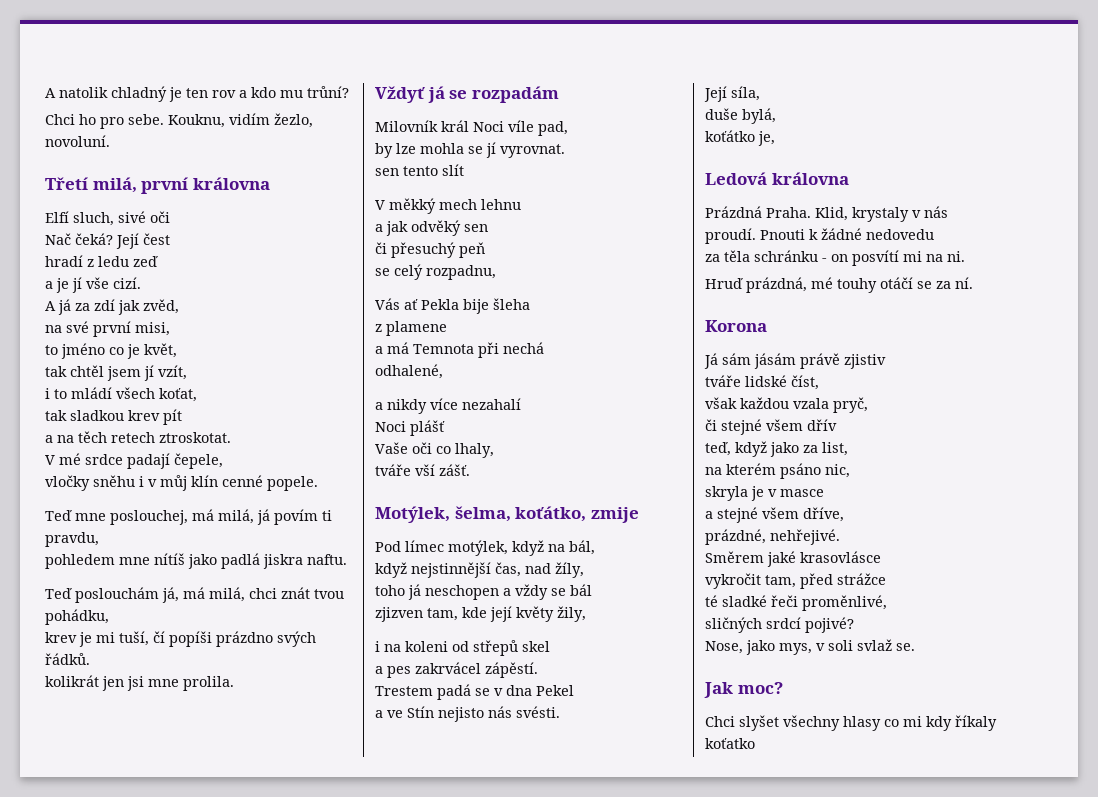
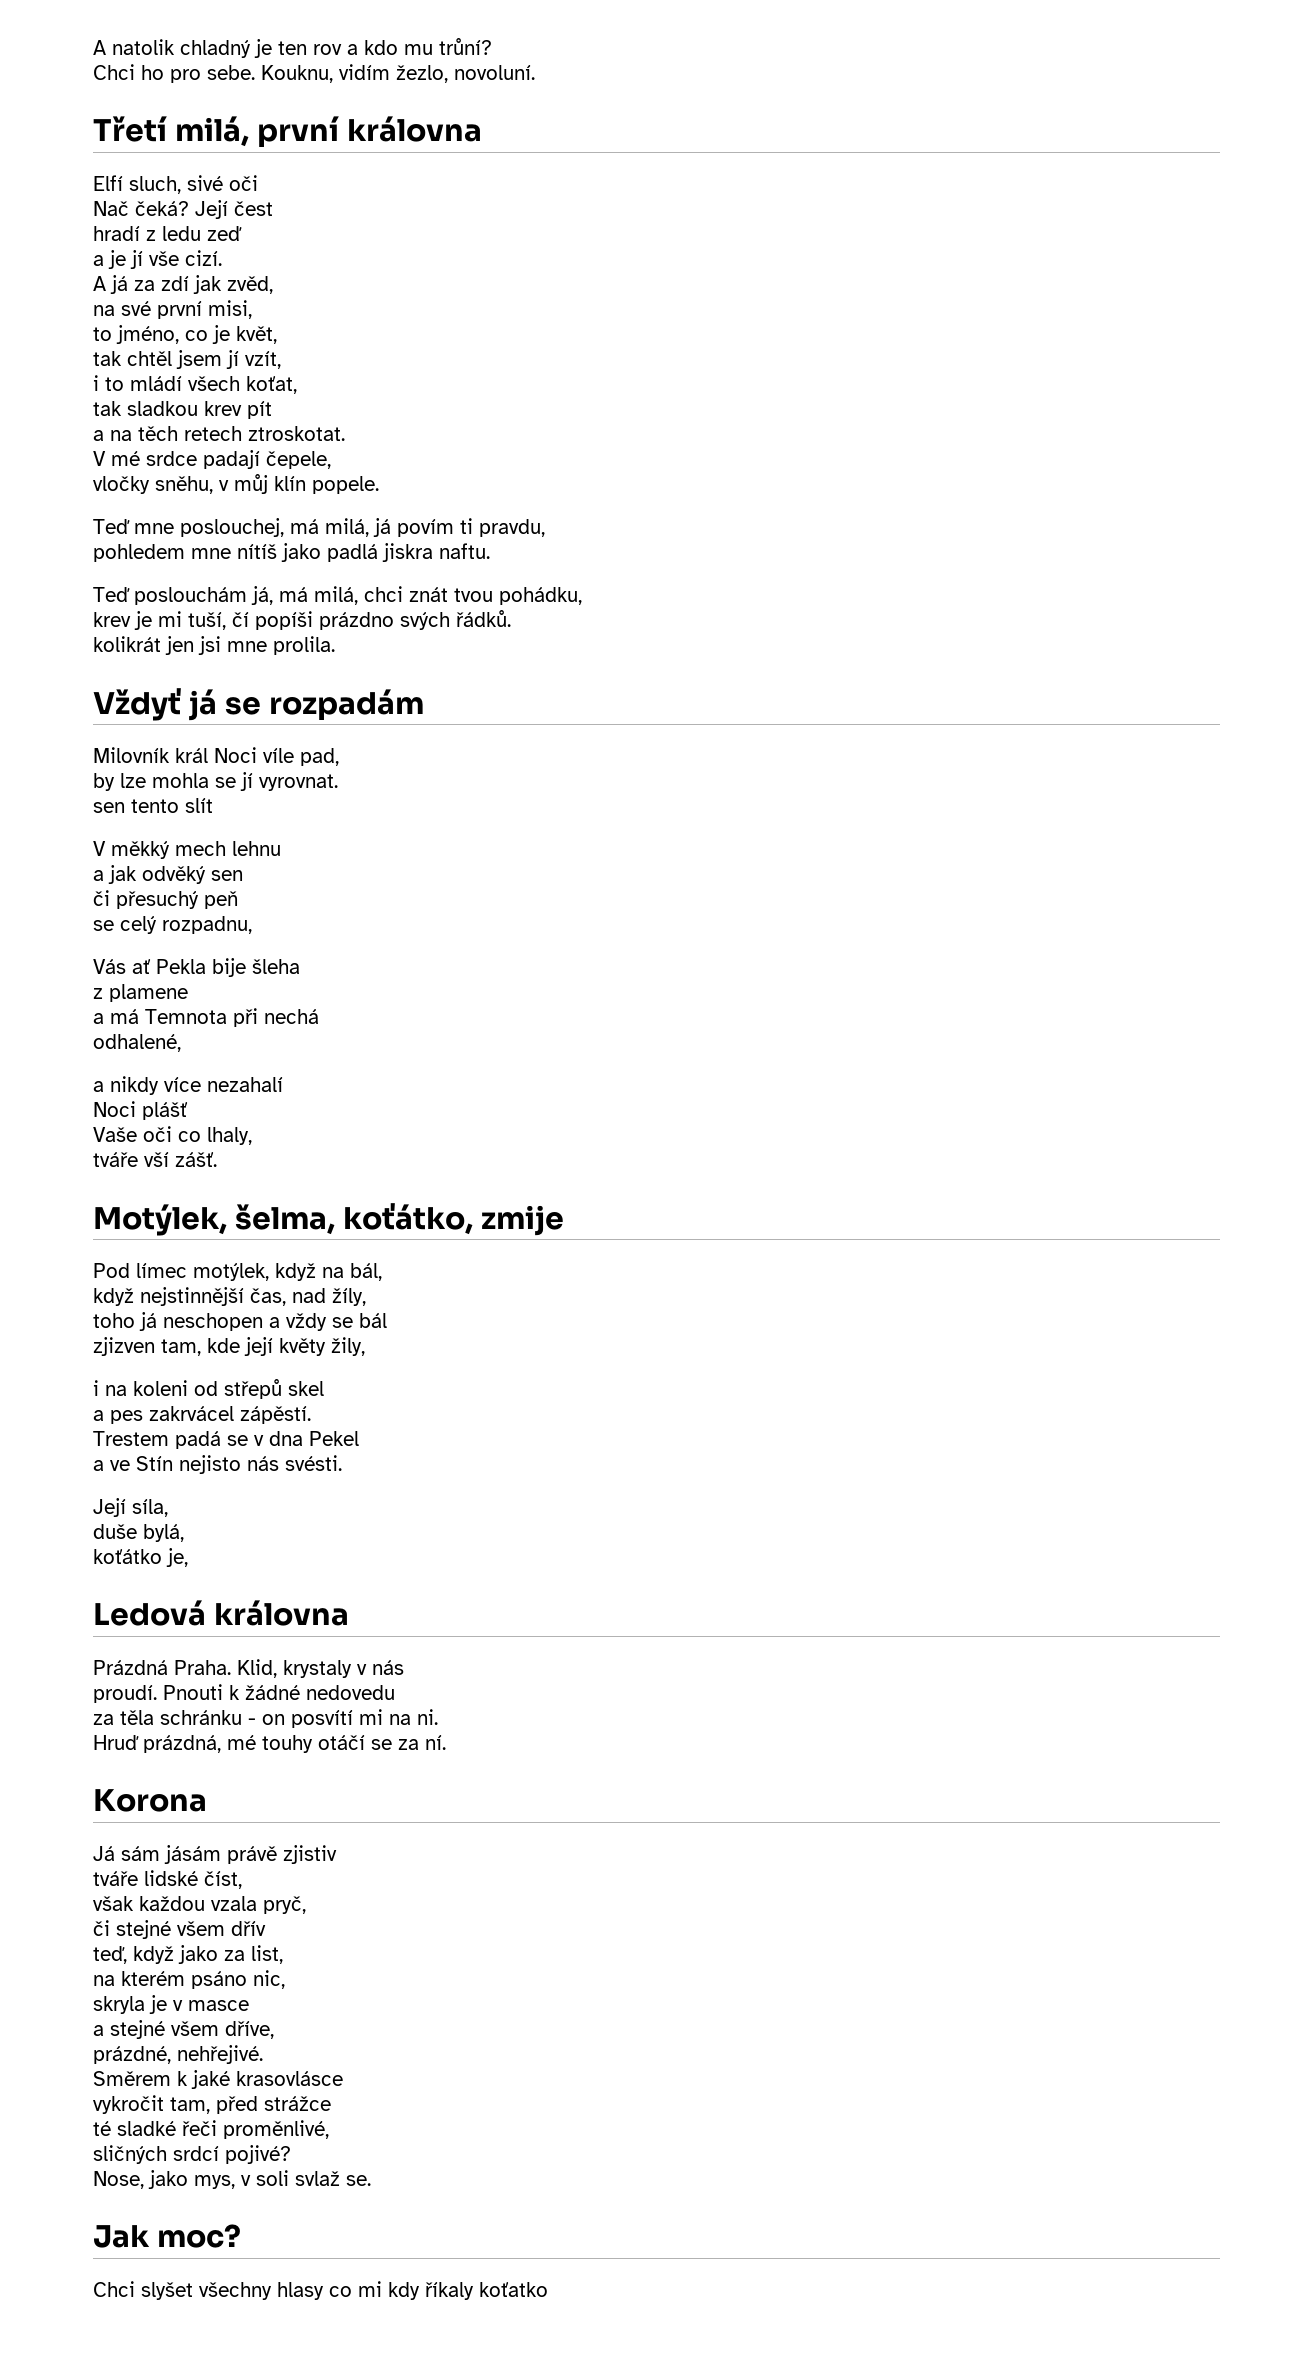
- to jméno co je květ,
+ to jméno, co je květ,
- vločky sněhu i v můj klín cenné popele.
+ vločky sněhu, v můj klín popele.
- Směrem jaké krasovlásce
+ Směrem k jaké krasovlásce

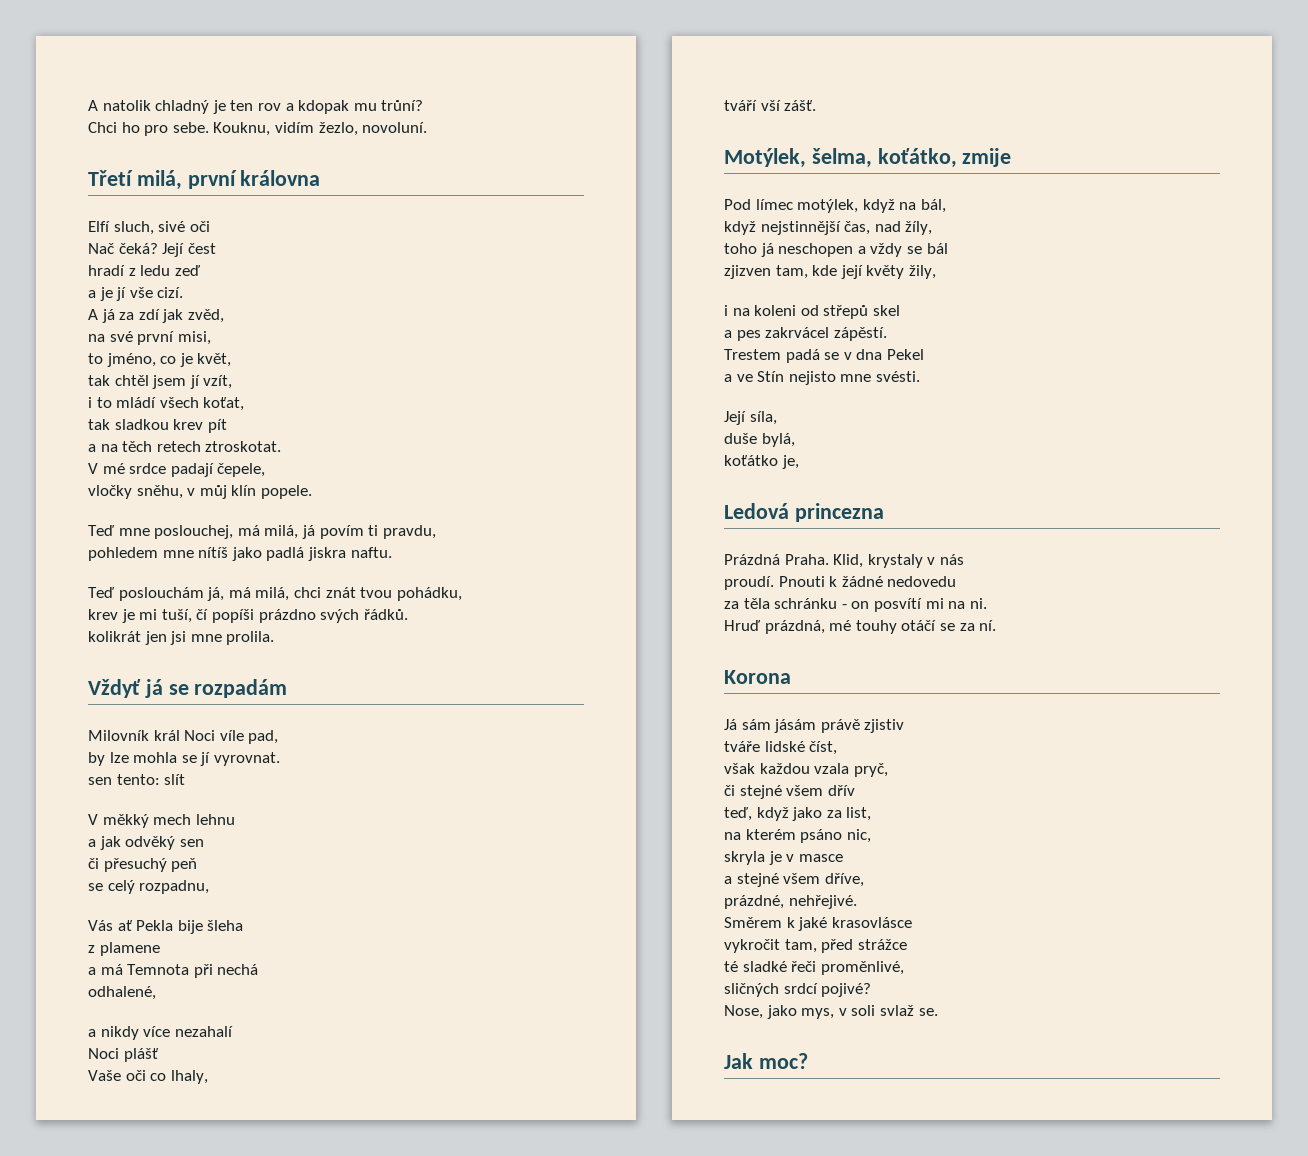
- A natolik chladný je ten rov a kdo mu trůní?
+ A natolik chladný je ten rov a kdopak mu trůní?
- sen tento slít
+ sen tento: slít
- tváře vší zášť.
+ tváří vší zášť.
- a ve Stín nejisto nás svésti.
+ a ve Stín nejisto mne svésti.
- Ledová královna
+ Ledová princezna
- Chci slyšet všechny hlasy co mi kdy říkaly koťatko

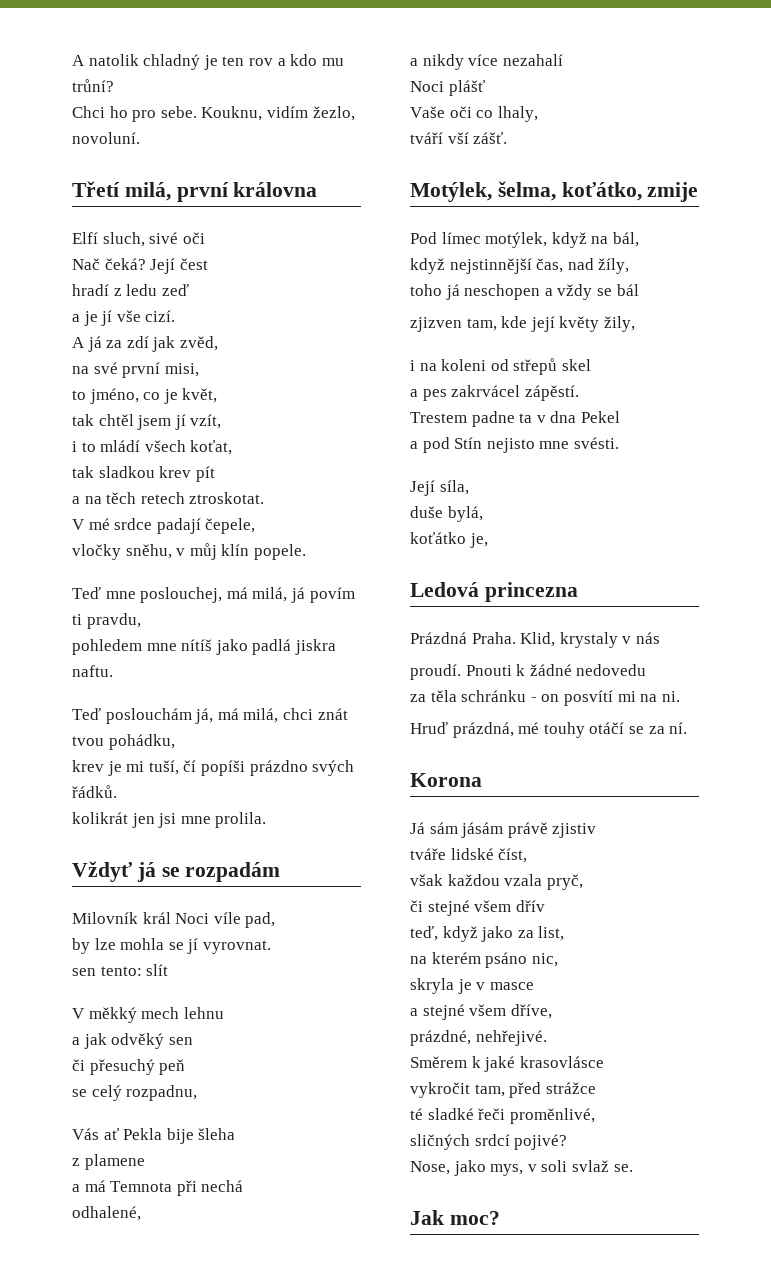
- A natolik chladný je ten rov a kdopak mu trůní?
+ A natolik chladný je ten rov a kdo mu trůní?
- Trestem padá se v dna Pekel
+ Trestem padne ta v dna Pekel
- a ve Stín nejisto mne svésti.
+ a pod Stín nejisto mne svésti.

